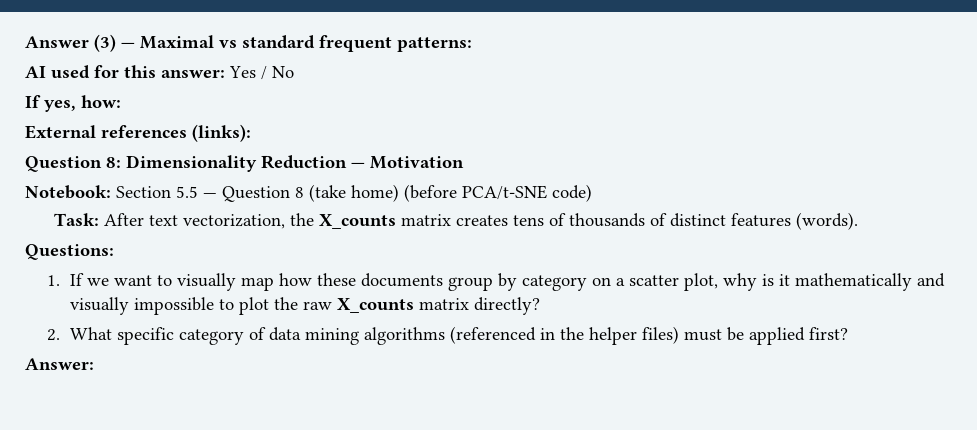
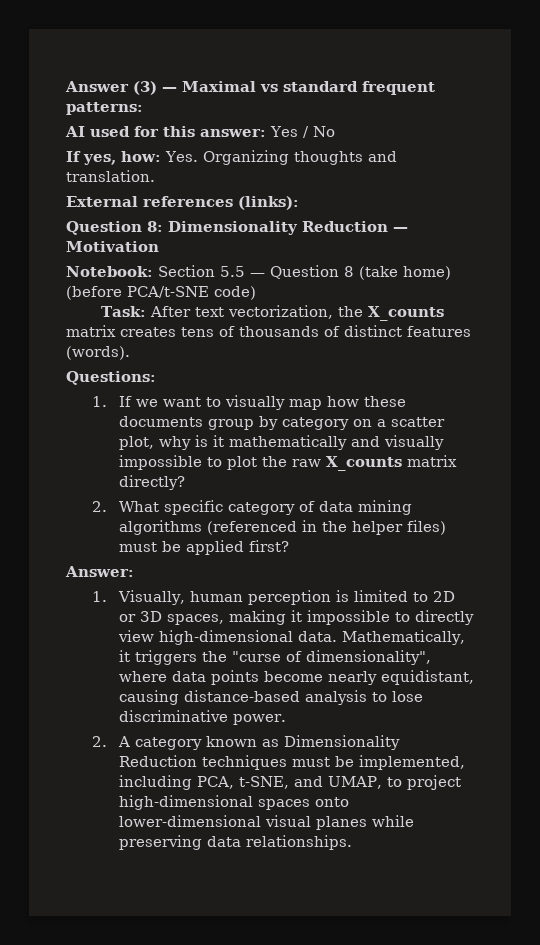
- If yes, how:
+ If yes, how: Yes. Organizing thoughts and translation.
+ 1. Visually, human perception is limited to 2D or 3D spaces, making it impossible to directly view high-dimensional data. Mathematically, it triggers the "curse of dimensionality", where data points become nearly equidistant, causing distance-based analysis to lose discriminative power.
+ 2. A category known as Dimensionality Reduction techniques must be implemented, including PCA, t-SNE, and UMAP, to project high-dimensional spaces onto lower-dimensional visual planes while preserving data relationships.

